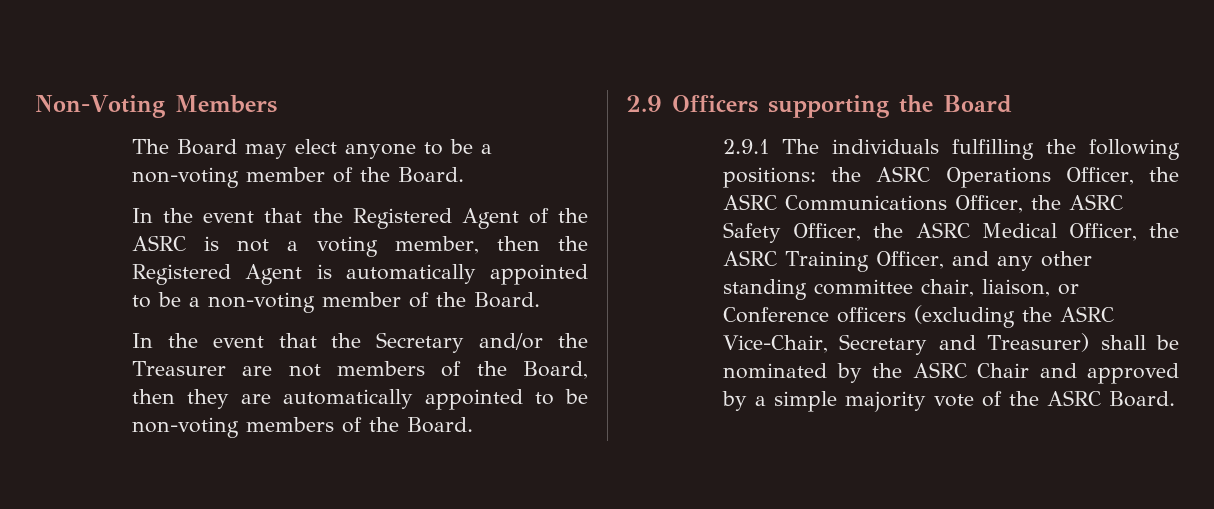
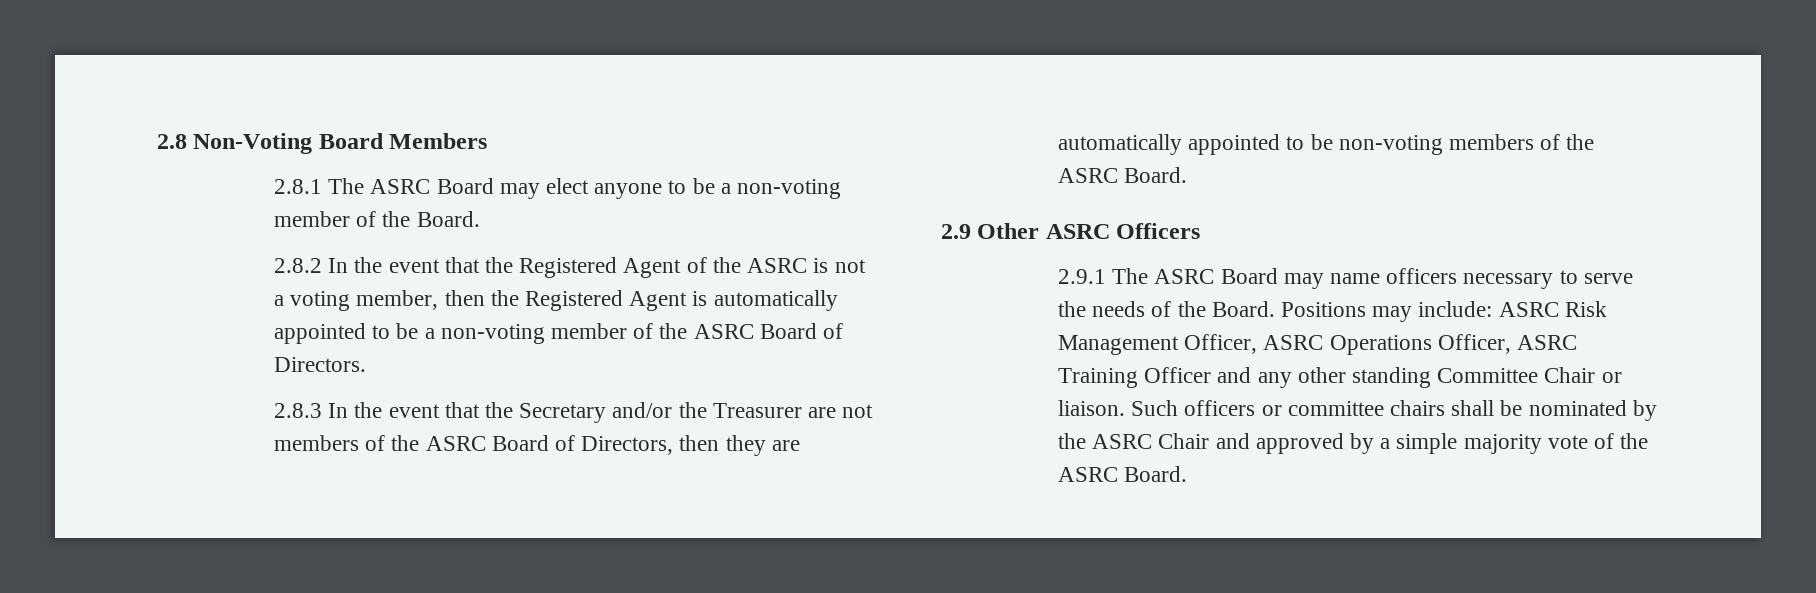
- Non-Voting Members
- The Board may elect anyone to be a non-voting member of the Board.
+ 2.8 Non-Voting Board Members
+ 2.8.1 The ASRC Board may elect anyone to be a non-voting member of the Board.
- In the event that the Registered Agent of the ASRC is not a voting member, then the Registered Agent is automatically appointed to be a non-voting member of the Board.
- In the event that the Secretary and/or the Treasurer are not members of the Board, then they are automatically appointed to be non-voting members of the Board.
+ 2.8.2 In the event that the Registered Agent of the ASRC is not a voting member, then the Registered Agent is automatically appointed to be a non-voting member of the ASRC Board of Directors.
+ 2.8.3 In the event that the Secretary and/or the Treasurer are not members of the ASRC Board of Directors, then they are automatically appointed to be non-voting members of the ASRC Board.
- 2.9 Officers supporting the Board
+ 2.9 Other ASRC Officers
- 2.9.1 The individuals fulfilling the following positions: the ASRC Operations Officer, the ASRC Communications Officer, the ASRC Safety Officer, the ASRC Medical Officer, the ASRC Training Officer, and any other standing committee chair, liaison, or Conference officers (excluding the ASRC Vice-Chair, Secretary and Treasurer) shall be nominated by the ASRC Chair and approved by a simple majority vote of the ASRC Board.
+ 2.9.1 The ASRC Board may name officers necessary to serve the needs of the Board. Positions may include: ASRC Risk Management Officer, ASRC Operations Officer, ASRC Training Officer and any other standing Committee Chair or liaison. Such officers or committee chairs shall be nominated by the ASRC Chair and approved by a simple majority vote of the ASRC Board.

